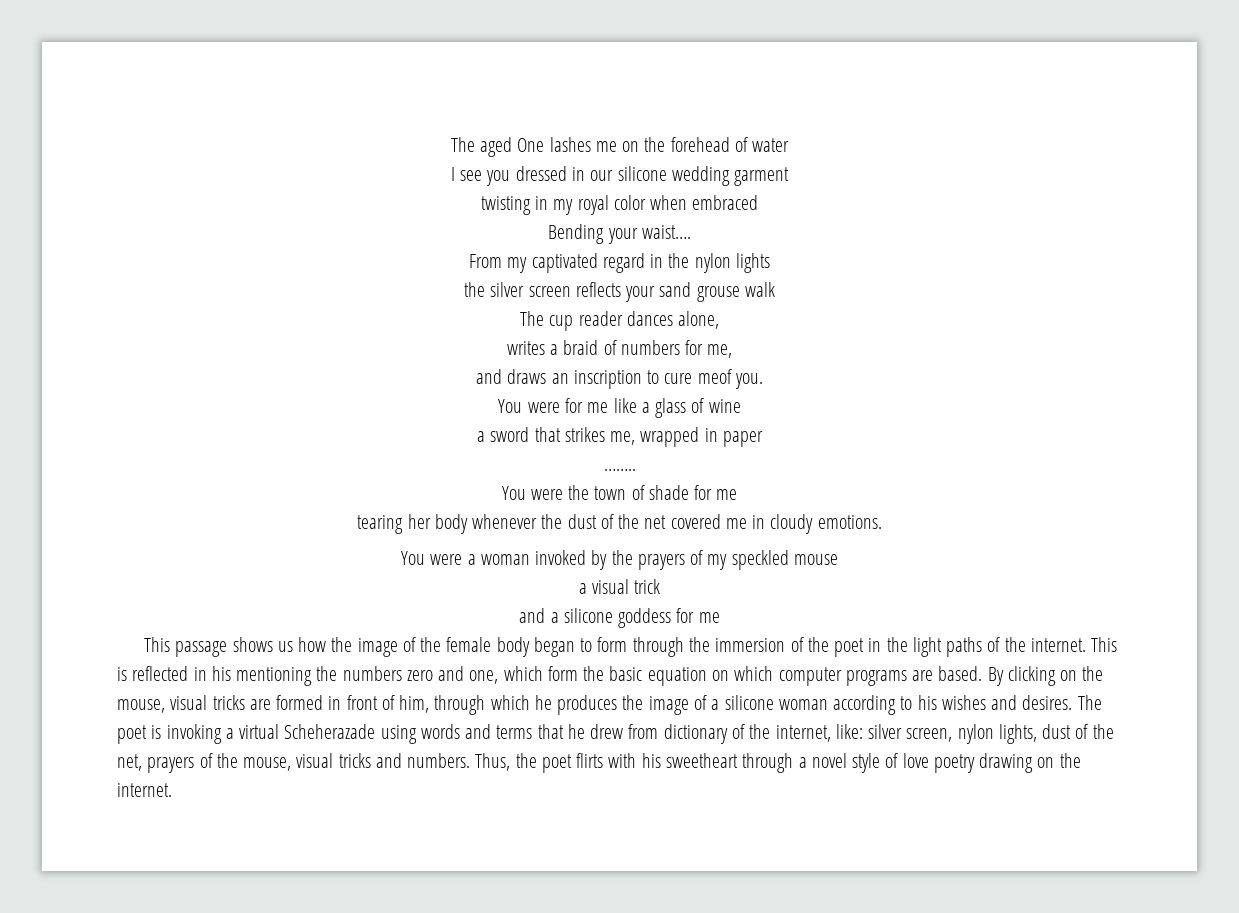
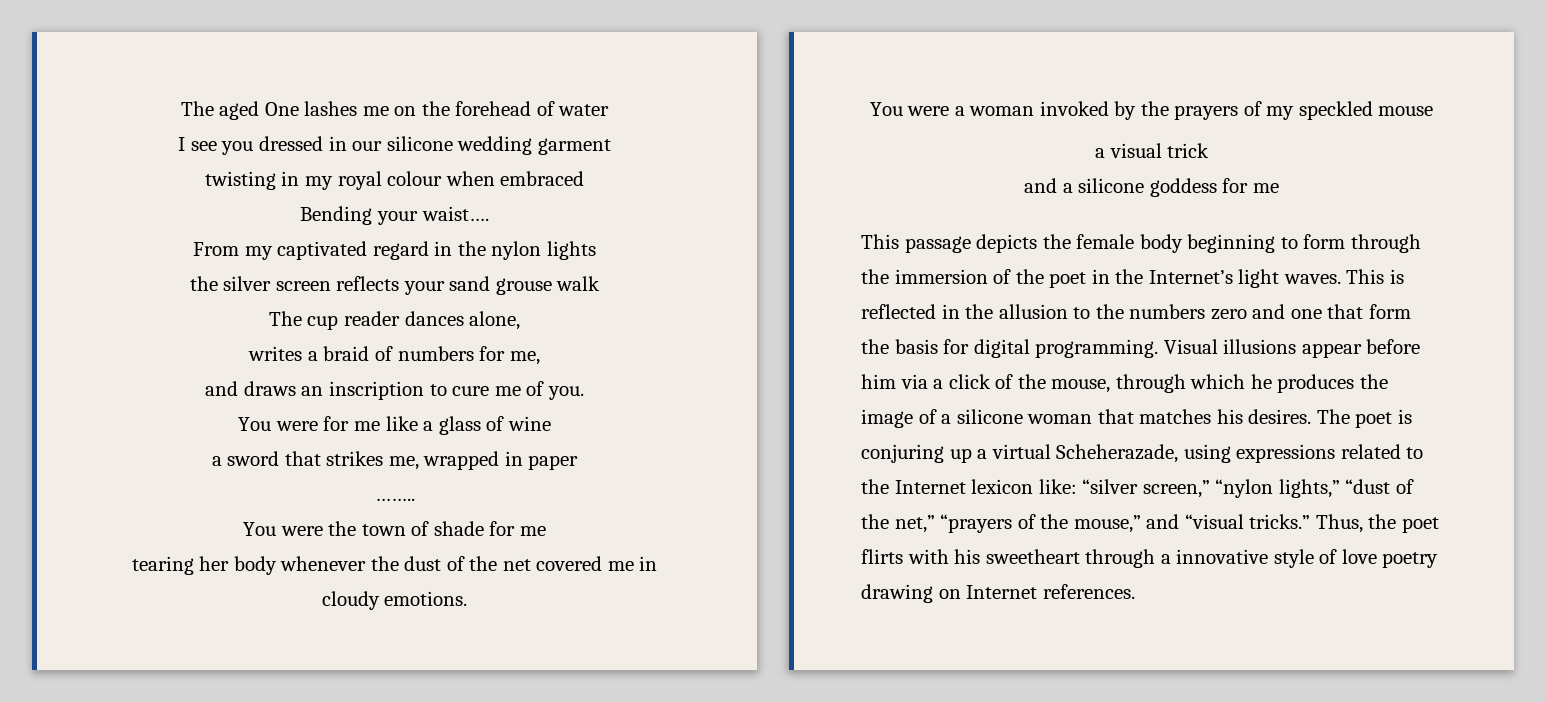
- twisting in my royal color when embraced
+ twisting in my royal colour when embraced
- and draws an inscription to cure meof you.
+ and draws an inscription to cure me of you.
- This passage shows us how the image of the female body began to form through the immersion of the poet in the light paths of the internet.
+ This passage depicts the female body beginning to form through the immersion of the poet in the Internet’s light waves.
- This is reflected in his mentioning the numbers zero and one, which form the basic equation on which computer programs are based. By clicking on the mouse, visual tricks are formed in front of him, through which he produces the image of a silicone woman according to his wishes and desires. The poet is invoking a virtual Scheherazade using words and terms that he drew from dictionary of the internet, like: silver screen, nylon lights, dust of the net, prayers of the mouse, visual tricks and numbers.
+ This is reflected in the allusion to the numbers zero and one that form the basis for digital programming. Visual illusions appear before him via a click of the mouse, through which he produces the image of a silicone woman that matches his desires. The poet is conjuring up a virtual Scheherazade, using expressions related to the Internet lexicon like: “silver screen,” “nylon lights,” “dust of the net,” “prayers of the mouse,” and “visual tricks.”
- Thus, the poet flirts with his sweetheart through a novel style of love poetry drawing on the internet.
+ Thus, the poet flirts with his sweetheart through a innovative style of love poetry drawing on Internet references.

